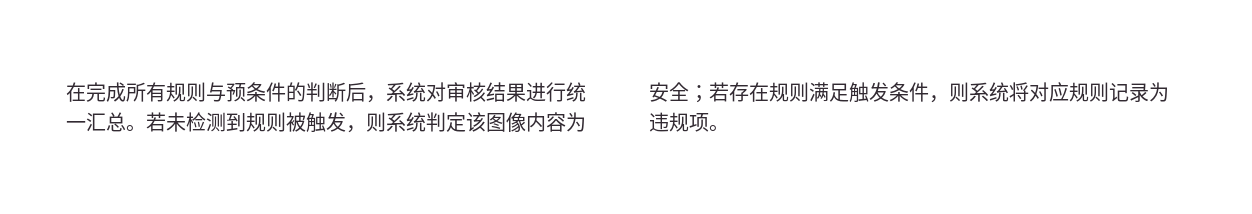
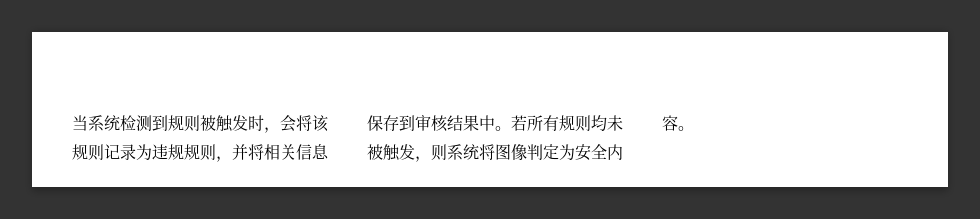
- 在完成所有规则与预条件的判断后，系统对审核结果进行统一汇总。若未检测到规则被触发，则系统判定该图像内容为安全；若存在规则满足触发条件，则系统将对应规则记录为违规项。
+ 当系统检测到规则被触发时，会将该规则记录为违规规则，并将相关信息保存到审核结果中。若所有规则均未被触发，则系统将图像判定为安全内容。

